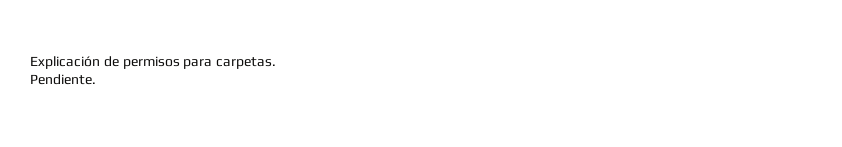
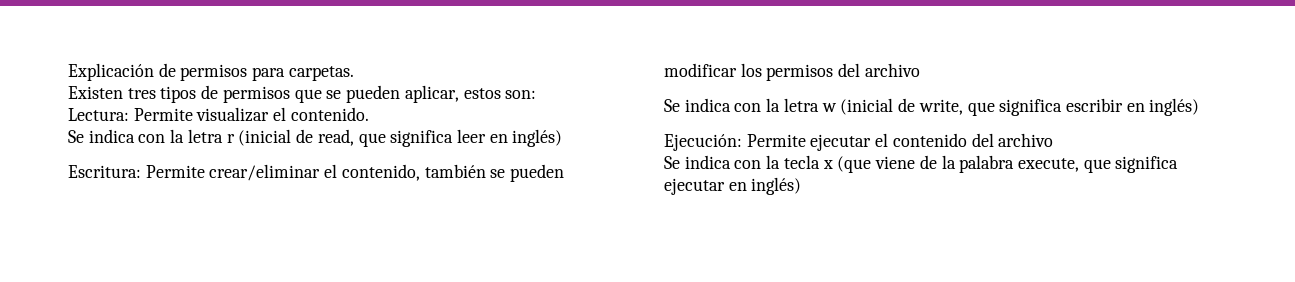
- Pendiente.
+ Existen tres tipos de permisos que se pueden aplicar, estos son:
+ Lectura: Permite visualizar el contenido.
+ Se indica con la letra r (inicial de read, que significa leer en inglés)
+ Escritura: Permite crear/eliminar el contenido, también se pueden modificar los permisos del archivo
+ Se indica con la letra w (inicial de write, que significa escribir en inglés)
+ Ejecución: Permite ejecutar el contenido del archivo
+ Se indica con la tecla x (que viene de la palabra execute, que significa ejecutar en inglés)

